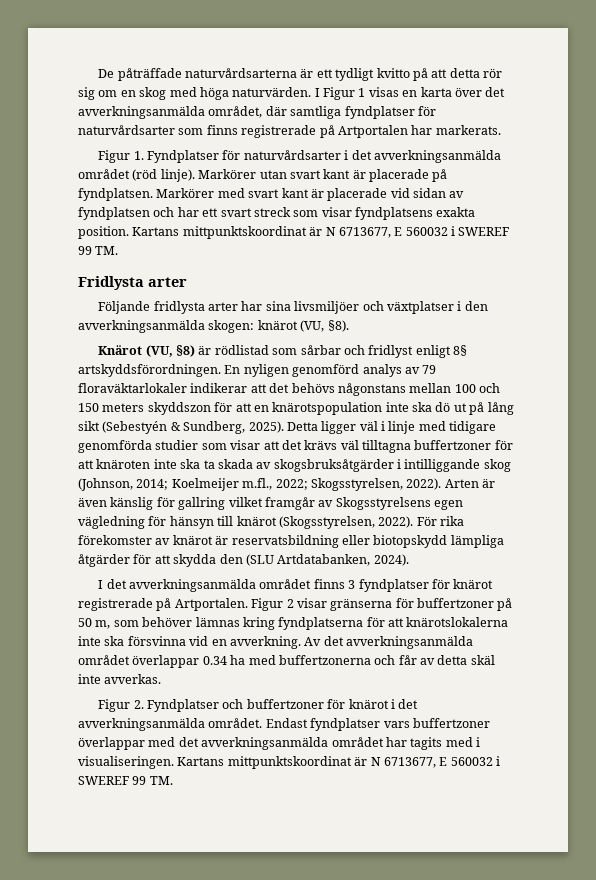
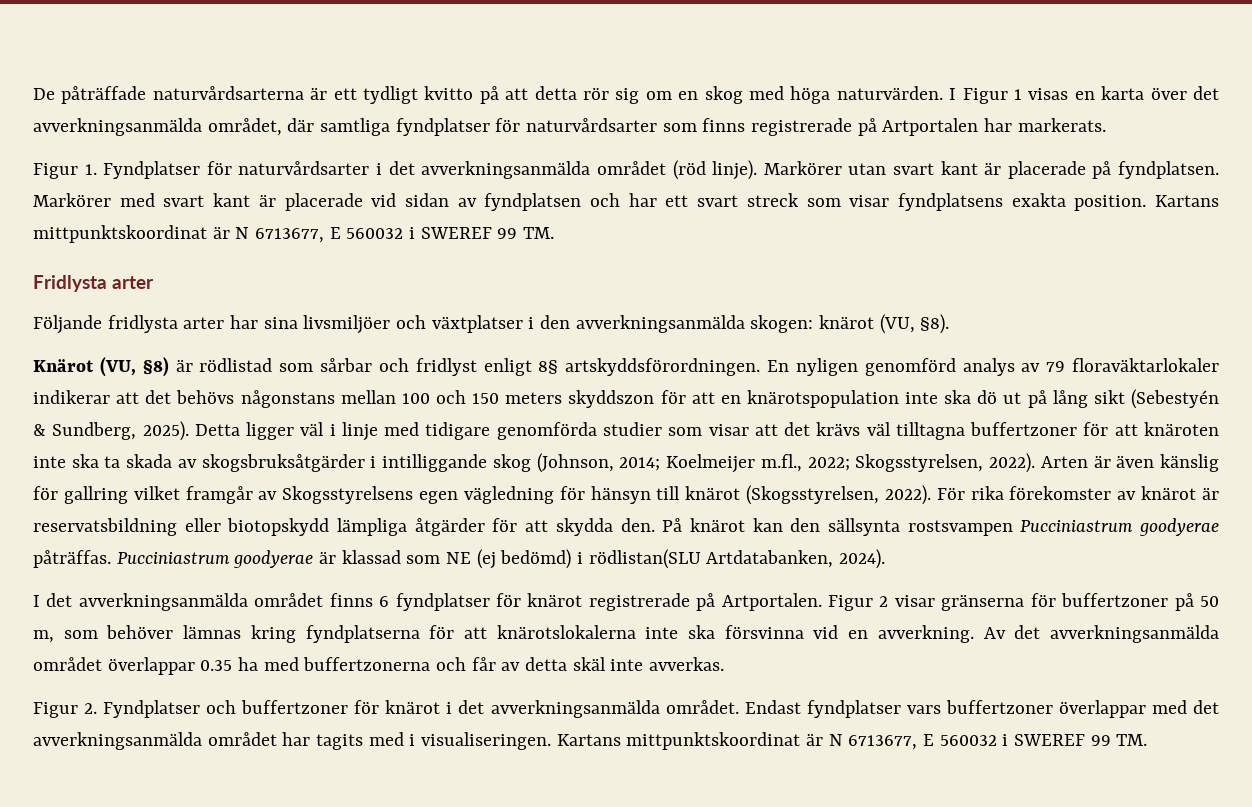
- För rika förekomster av knärot är reservatsbildning eller biotopskydd lämpliga åtgärder för att skydda den (SLU Artdatabanken, 2024).
+ För rika förekomster av knärot är reservatsbildning eller biotopskydd lämpliga åtgärder för att skydda den. På knärot kan den sällsynta rostsvampen Pucciniastrum goodyerae påträffas. Pucciniastrum goodyerae är klassad som NE (ej bedömd) i rödlistan(SLU Artdatabanken, 2024).
- I det avverkningsanmälda området finns 3 fyndplatser för knärot registrerade på Artportalen.
+ I det avverkningsanmälda området finns 6 fyndplatser för knärot registrerade på Artportalen.
- Av det avverkningsanmälda området överlappar 0.34 ha med buffertzonerna och får av detta skäl inte avverkas.
+ Av det avverkningsanmälda området överlappar 0.35 ha med buffertzonerna och får av detta skäl inte avverkas.

